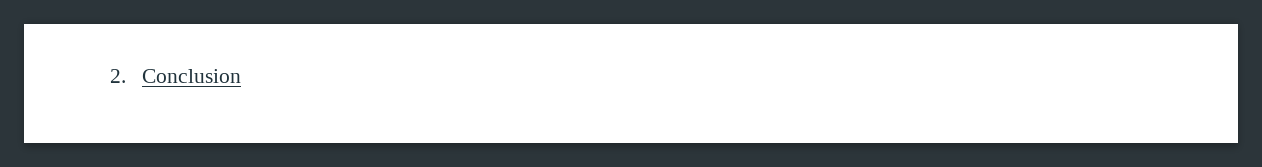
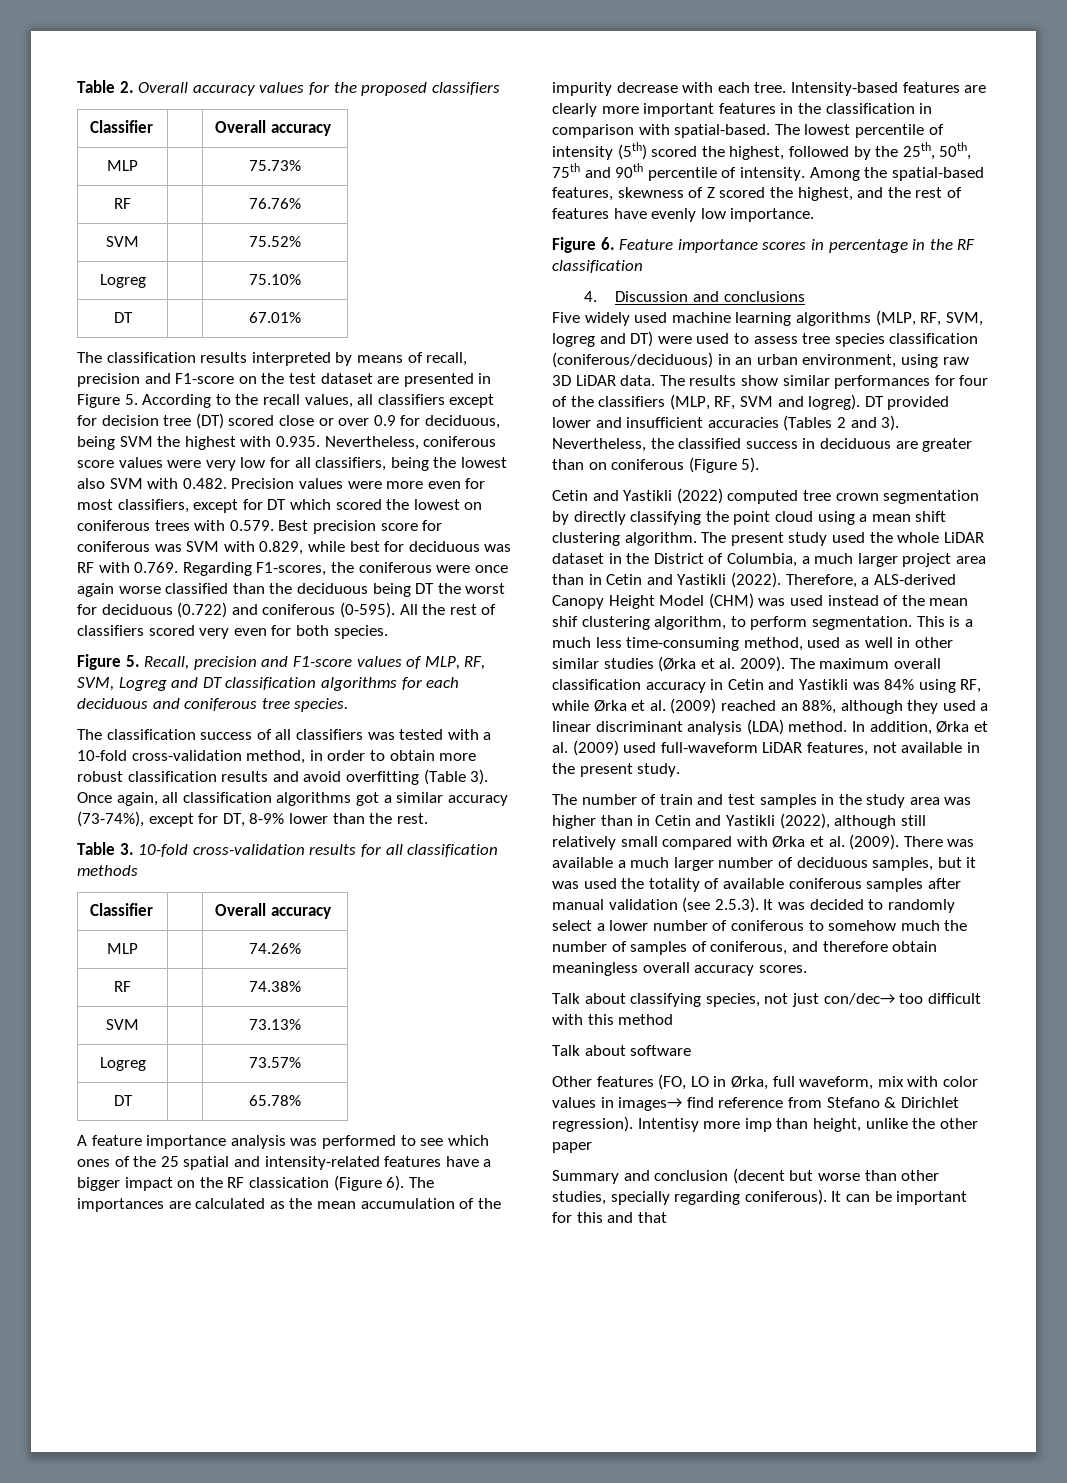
- 2. Conclusion
+ Table 2. Overall accuracy values for the proposed classifiers
+ Classifier | | Overall accuracy
+ MLP | | 75.73%
+ RF | | 76.76%
+ SVM | | 75.52%
+ Logreg | | 75.10%
+ DT | | 67.01%
+ The classification results interpreted by means of recall, precision and F1-score on the test dataset are presented in Figure 5. According to the recall values, all classifiers except for decision tree (DT) scored close or over 0.9 for deciduous, being SVM the highest with 0.935. Nevertheless, coniferous score values were very low for all classifiers, being the lowest also SVM with 0.482. Precision values were more even for most classifiers, except for DT which scored the lowest on coniferous trees with 0.579. Best precision score for coniferous was SVM with 0.829, while best for deciduous was RF with 0.769. Regarding F1-scores, the coniferous were once again worse classified than the deciduous being DT the worst for deciduous (0.722) and coniferous (0-595). All the rest of classifiers scored very even for both species.
+ Figure 5. Recall, precision and F1-score values of MLP, RF, SVM, Logreg and DT classification algorithms for each deciduous and coniferous tree species.
+ The classification success of all classifiers was tested with a 10-fold cross-validation method, in order to obtain more robust classification results and avoid overfitting (Table 3). Once again, all classification algorithms got a similar accuracy (73-74%), except for DT, 8-9% lower than the rest.
+ Table 3. 10-fold cross-validation results for all classification methods
+ Classifier | | Overall accuracy
+ MLP | | 74.26%
+ RF | | 74.38%
+ SVM | | 73.13%
+ Logreg | | 73.57%
+ DT | | 65.78%
+ A feature importance analysis was performed to see which ones of the 25 spatial and intensity-related features have a bigger impact on the RF classication (Figure 6). The importances are calculated as the mean accumulation of the impurity decrease with each tree. Intensity-based features are clearly more important features in the classification in comparison with spatial-based. The lowest percentile of intensity (5th) scored the highest, followed by the 25th, 50th, 75th and 90th percentile of intensity. Among the spatial-based features, skewness of Z scored the highest, and the rest of features have evenly low importance.
+ Figure 6. Feature importance scores in percentage in the RF classification
+ 4. Discussion and conclusions
+ Five widely used machine learning algorithms (MLP, RF, SVM, logreg and DT) were used to assess tree species classification (coniferous/deciduous) in an urban environment, using raw 3D LiDAR data. The results show similar performances for four of the classifiers (MLP, RF, SVM and logreg). DT provided lower and insufficient accuracies (Tables 2 and 3). Nevertheless, the classified success in deciduous are greater than on coniferous (Figure 5).
+ Cetin and Yastikli (2022) computed tree crown segmentation by directly classifying the point cloud using a mean shift clustering algorithm. The present study used the whole LiDAR dataset in the District of Columbia, a much larger project area than in Cetin and Yastikli (2022). Therefore, a ALS-derived Canopy Height Model (CHM) was used instead of the mean shif clustering algorithm, to perform segmentation. This is a much less time-consuming method, used as well in other similar studies (Ørka et al. 2009). The maximum overall classification accuracy in Cetin and Yastikli was 84% using RF, while Ørka et al. (2009) reached an 88%, although they used a linear discriminant analysis (LDA) method. In addition, Ørka et al. (2009) used full-waveform LiDAR features, not available in the present study.
+ The number of train and test samples in the study area was higher than in Cetin and Yastikli (2022), although still relatively small compared with Ørka et al. (2009). There was available a much larger number of deciduous samples, but it was used the totality of available coniferous samples after manual validation (see 2.5.3). It was decided to randomly select a lower number of coniferous to somehow much the number of samples of coniferous, and therefore obtain meaningless overall accuracy scores.
+ Talk about classifying species, not just con/dec→ too difficult with this method
+ Talk about software
+ Other features (FO, LO in Ørka, full waveform, mix with color values in images→ find reference from Stefano & Dirichlet regression). Intentisy more imp than height, unlike the other paper
+ Summary and conclusion (decent but worse than other studies, specially regarding coniferous). It can be important for this and that

